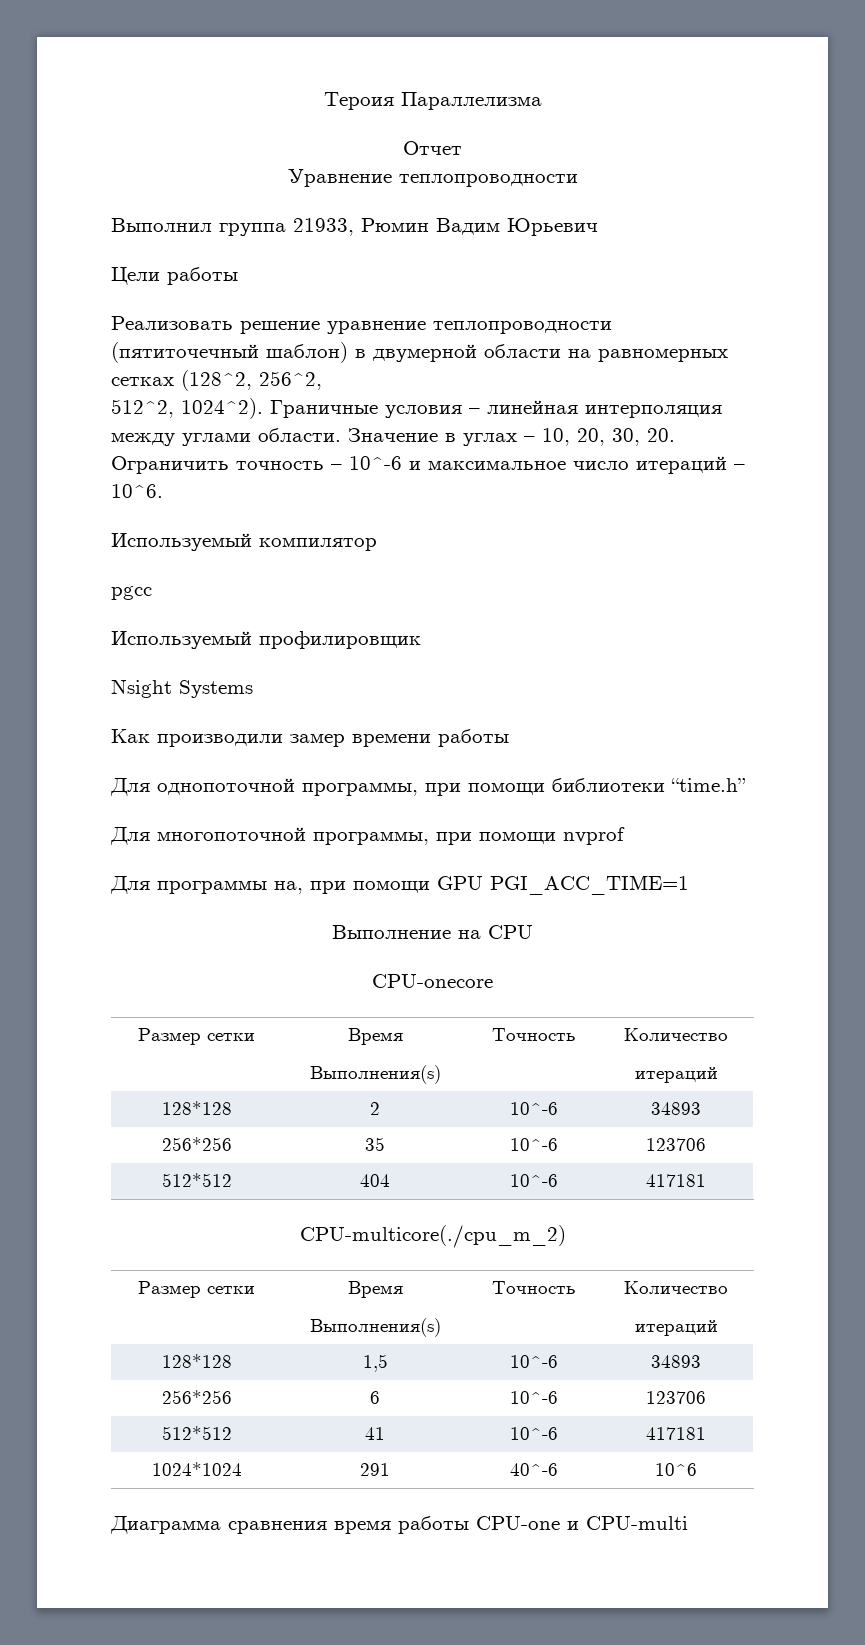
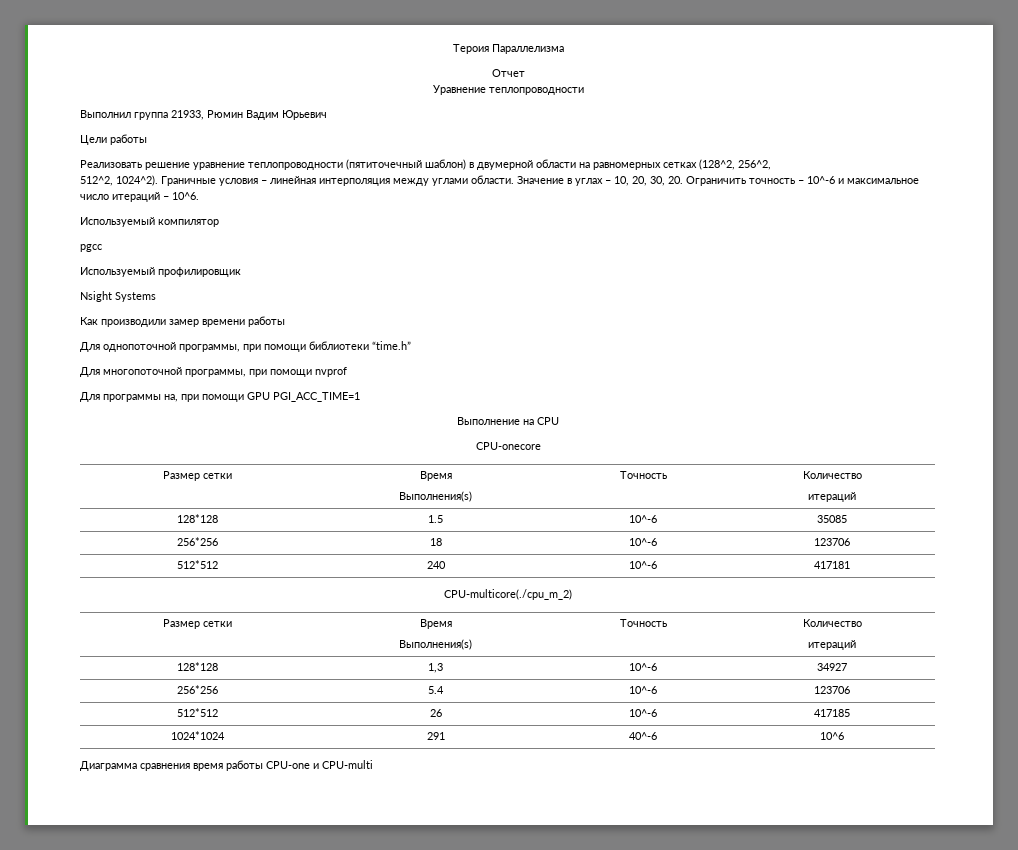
- 128*128 | 2 | 10^-6 | 34893
- 256*256 | 35 | 10^-6 | 123706
- 512*512 | 404 | 10^-6 | 417181
+ 128*128 | 1.5 | 10^-6 | 35085
+ 256*256 | 18 | 10^-6 | 123706
+ 512*512 | 240 | 10^-6 | 417181
- 128*128 | 1,5 | 10^-6 | 34893
- 256*256 | 6 | 10^-6 | 123706
- 512*512 | 41 | 10^-6 | 417181
+ 128*128 | 1,3 | 10^-6 | 34927
+ 256*256 | 5.4 | 10^-6 | 123706
+ 512*512 | 26 | 10^-6 | 417185

